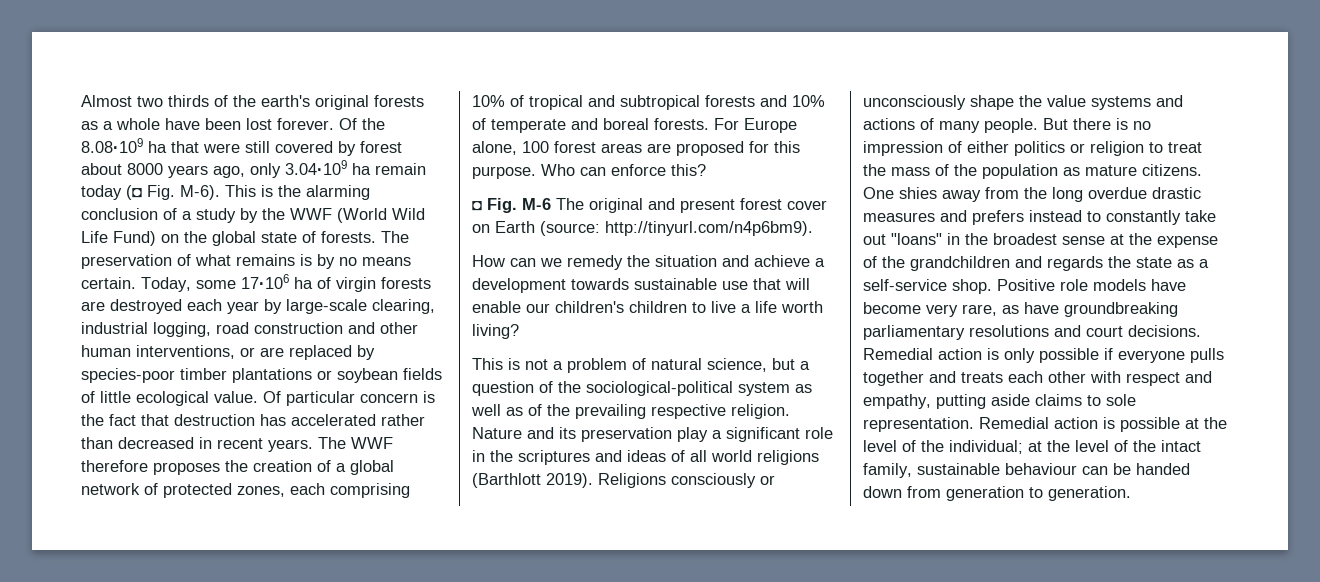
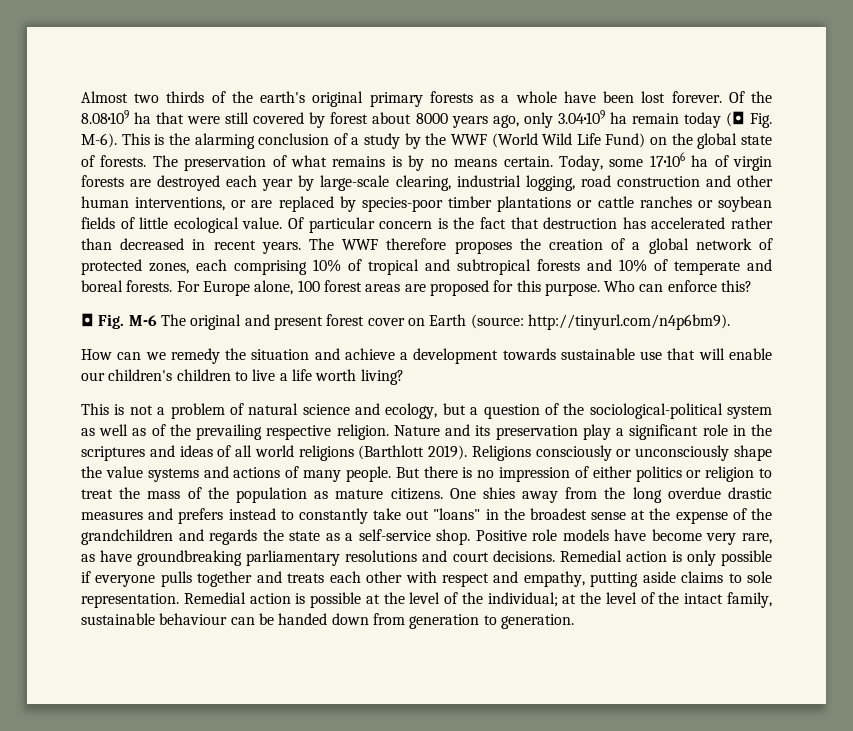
- Almost two thirds of the earth's original forests as a whole have been lost forever.
+ Almost two thirds of the earth's original primary forests as a whole have been lost forever.
- Today, some 17·106 ha of virgin forests are destroyed each year by large-scale clearing, industrial logging, road construction and other human interventions, or are replaced by species-poor timber plantations or soybean fields of little ecological value.
+ Today, some 17·106 ha of virgin forests are destroyed each year by large-scale clearing, industrial logging, road construction and other human interventions, or are replaced by species-poor timber plantations or cattle ranches or soybean fields of little ecological value.
- This is not a problem of natural science, but a question of the sociological-political system as well as of the prevailing respective religion.
+ This is not a problem of natural science and ecology, but a question of the sociological-political system as well as of the prevailing respective religion.

